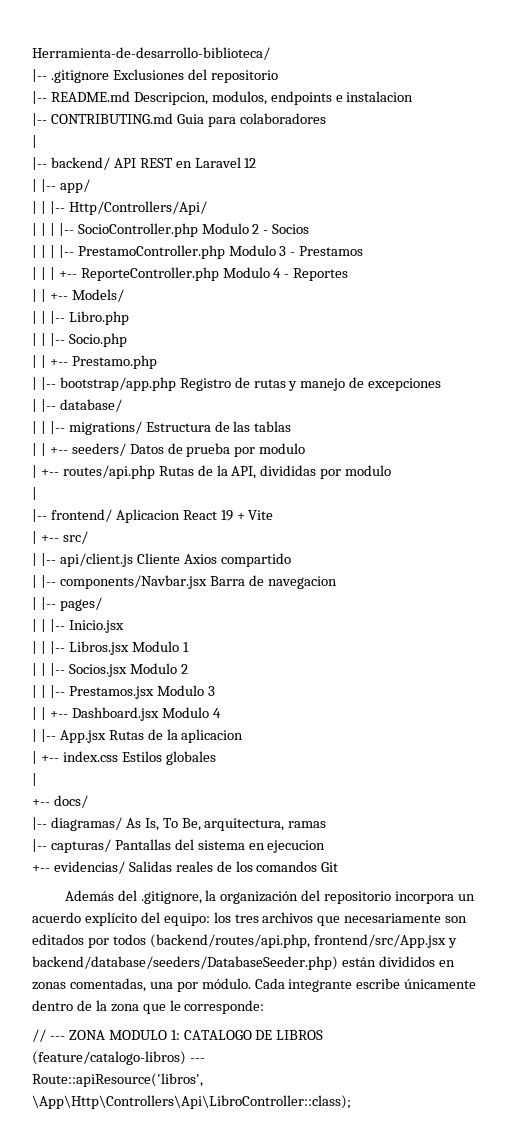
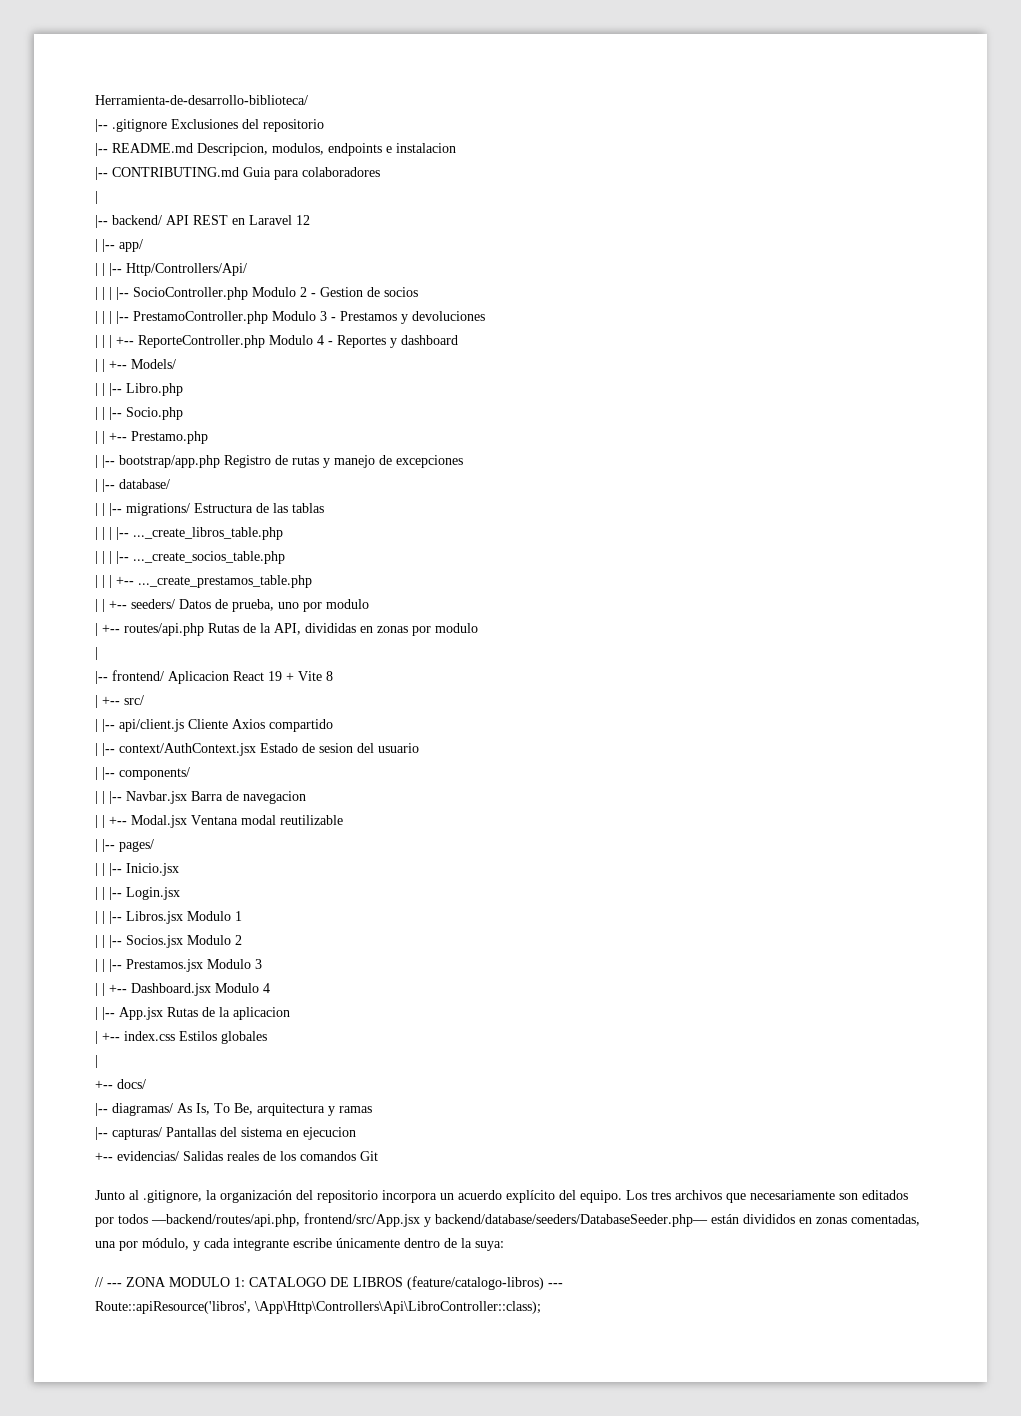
- | | | |-- SocioController.php Modulo 2 - Socios
+ | | | |-- SocioController.php Modulo 2 - Gestion de socios
- | | | |-- PrestamoController.php Modulo 3 - Prestamos
+ | | | |-- PrestamoController.php Modulo 3 - Prestamos y devoluciones
- | | | +-- ReporteController.php Modulo 4 - Reportes
+ | | | +-- ReporteController.php Modulo 4 - Reportes y dashboard
+ | | | |-- ..._create_libros_table.php
+ | | | |-- ..._create_socios_table.php
+ | | | +-- ..._create_prestamos_table.php
- | | +-- seeders/ Datos de prueba por modulo
+ | | +-- seeders/ Datos de prueba, uno por modulo
- | +-- routes/api.php Rutas de la API, divididas por modulo
+ | +-- routes/api.php Rutas de la API, divididas en zonas por modulo
- |-- frontend/ Aplicacion React 19 + Vite
+ |-- frontend/ Aplicacion React 19 + Vite 8
- | |-- components/Navbar.jsx Barra de navegacion
+ | |-- context/AuthContext.jsx Estado de sesion del usuario
+ | |-- components/
+ | | |-- Navbar.jsx Barra de navegacion
+ | | +-- Modal.jsx Ventana modal reutilizable
+ | | |-- Login.jsx
- |-- diagramas/ As Is, To Be, arquitectura, ramas
+ |-- diagramas/ As Is, To Be, arquitectura y ramas
- Además del .gitignore, la organización del repositorio incorpora un acuerdo explícito del equipo: los tres archivos que necesariamente son editados por todos (backend/routes/api.php, frontend/src/App.jsx y backend/database/seeders/DatabaseSeeder.php) están divididos en zonas comentadas, una por módulo. Cada integrante escribe únicamente dentro de la zona que le corresponde:
+ Junto al .gitignore, la organización del repositorio incorpora un acuerdo explícito del equipo. Los tres archivos que necesariamente son editados por todos —backend/routes/api.php, frontend/src/App.jsx y backend/database/seeders/DatabaseSeeder.php— están divididos en zonas comentadas, una por módulo, y cada integrante escribe únicamente dentro de la suya:

